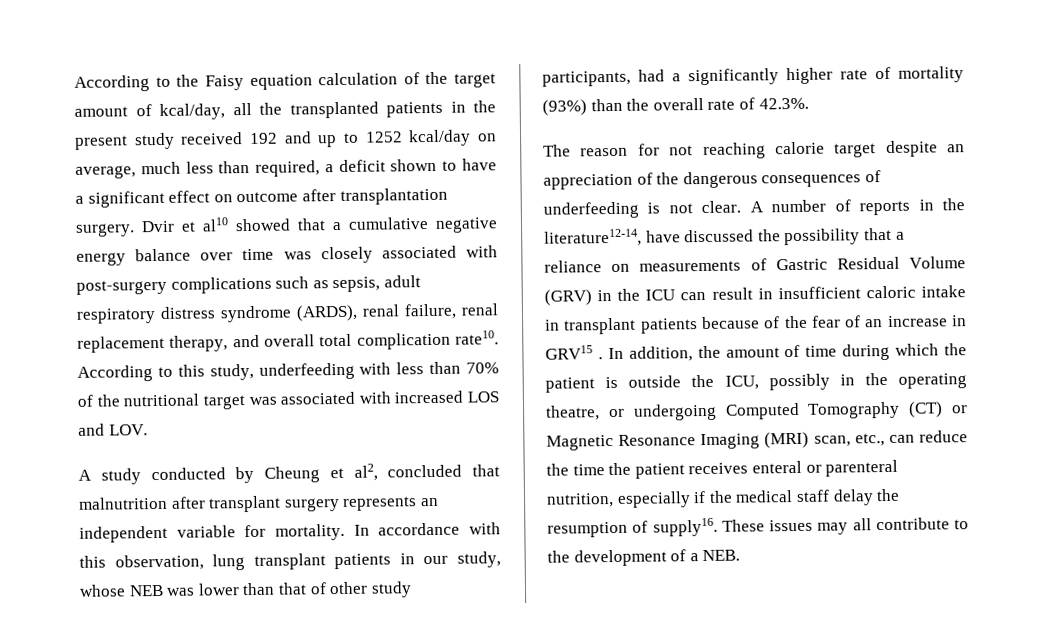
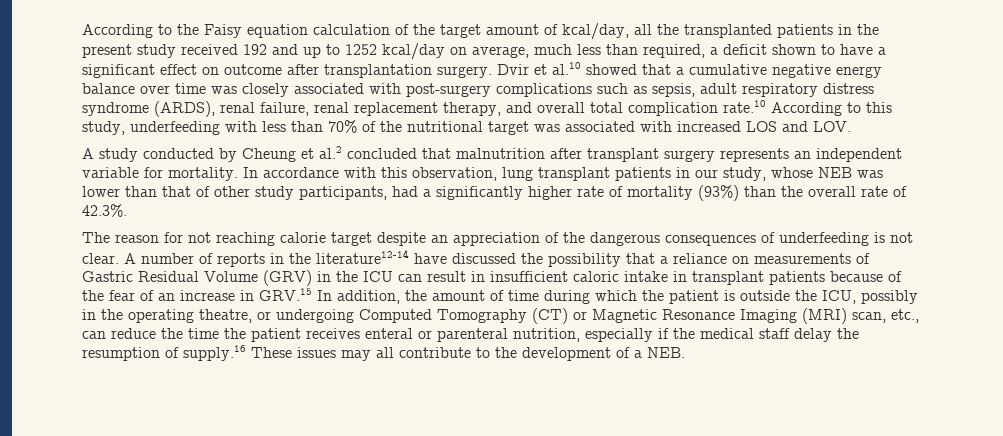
- Dvir et al10 showed that a cumulative negative energy balance over time was closely associated with post-surgery complications such as sepsis, adult respiratory distress syndrome (ARDS), renal failure, renal replacement therapy, and overall total complication rate10. According to this study, underfeeding with less than 70% of the nutritional target was associated with increased LOS and LOV.
+ Dvir et al.10 showed that a cumulative negative energy balance over time was closely associated with post-surgery complications such as sepsis, adult respiratory distress syndrome (ARDS), renal failure, renal replacement therapy, and overall total complication rate.10 According to this study, underfeeding with less than 70% of the nutritional target was associated with increased LOS and LOV.
- A study conducted by Cheung et al2, concluded that malnutrition after transplant surgery represents an independent variable for mortality.
+ A study conducted by Cheung et al.2 concluded that malnutrition after transplant surgery represents an independent variable for mortality.
- A number of reports in the literature12-14, have discussed the possibility that a reliance on measurements of Gastric Residual Volume (GRV) in the ICU can result in insufficient caloric intake in transplant patients because of the fear of an increase in GRV15 . In addition, the amount of time during which the patient is outside the ICU, possibly in the operating theatre, or undergoing Computed Tomography (CT) or Magnetic Resonance Imaging (MRI) scan, etc., can reduce the time the patient receives enteral or parenteral nutrition, especially if the medical staff delay the resumption of supply16. These issues may all contribute to the development of a NEB.
+ A number of reports in the literature12-14 have discussed the possibility that a reliance on measurements of Gastric Residual Volume (GRV) in the ICU can result in insufficient caloric intake in transplant patients because of the fear of an increase in GRV.15 In addition, the amount of time during which the patient is outside the ICU, possibly in the operating theatre, or undergoing Computed Tomography (CT) or Magnetic Resonance Imaging (MRI) scan, etc., can reduce the time the patient receives enteral or parenteral nutrition, especially if the medical staff delay the resumption of supply.16 These issues may all contribute to the development of a NEB.

